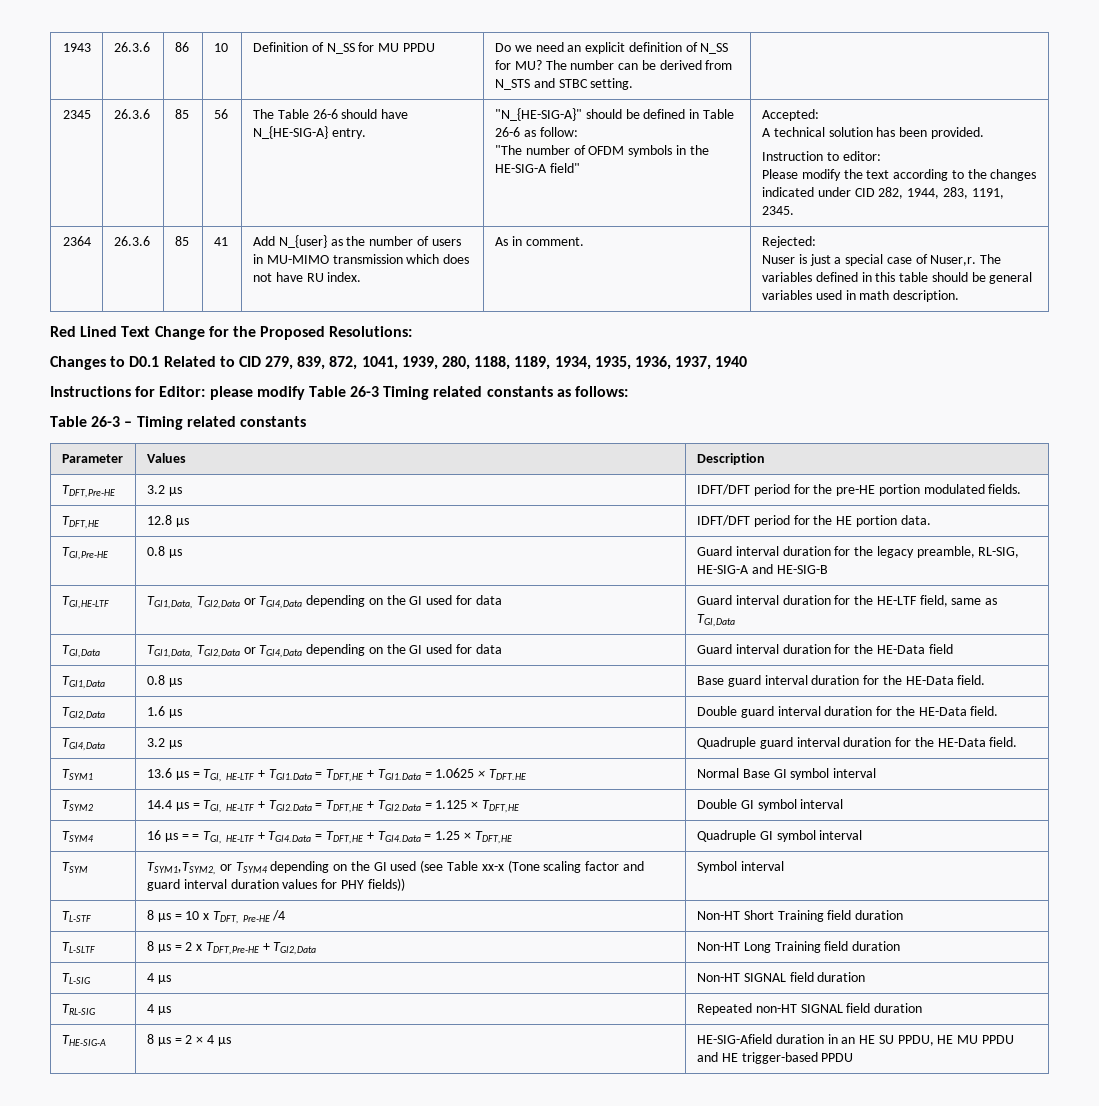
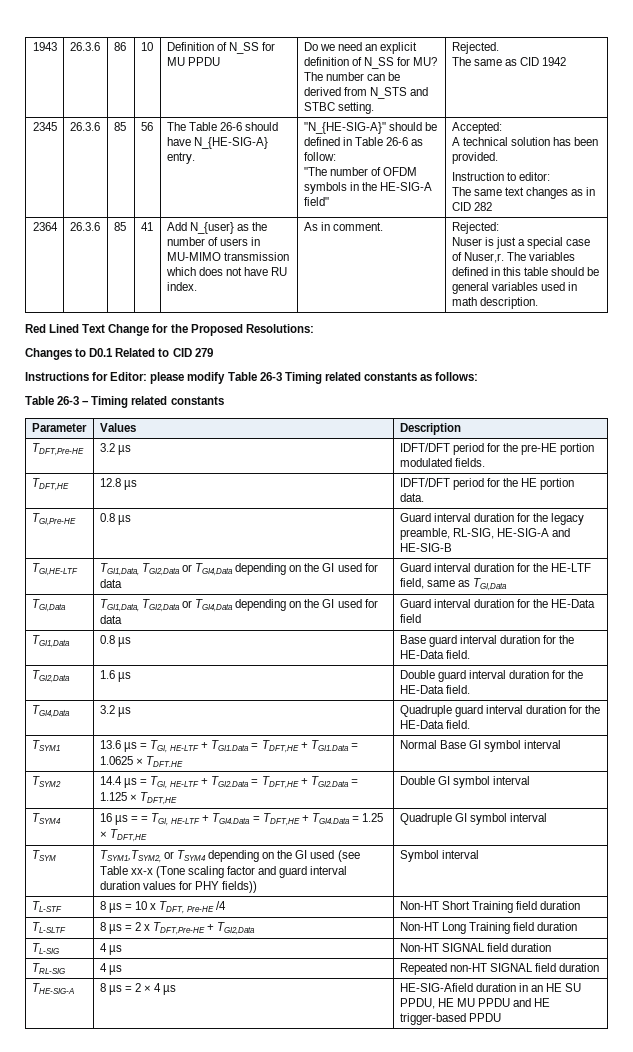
- 1943 | 26.3.6 | 86 | 10 | Definition of N_SS for MU PPDU | Do we need an explicit definition of N_SS for MU? The number can be derived from N_STS and STBC setting. |
+ 1943 | 26.3.6 | 86 | 10 | Definition of N_SS for MU PPDU | Do we need an explicit definition of N_SS for MU? The number can be derived from N_STS and STBC setting. | Rejected.
+ The same as CID 1942
- Please modify the text according to the changes indicated under CID 282, 1944, 283, 1191, 2345.
+ The same text changes as in CID 282
- Changes to D0.1 Related to CID 279, 839, 872, 1041, 1939, 280, 1188, 1189, 1934, 1935, 1936, 1937, 1940
+ Changes to D0.1 Related to CID 279

